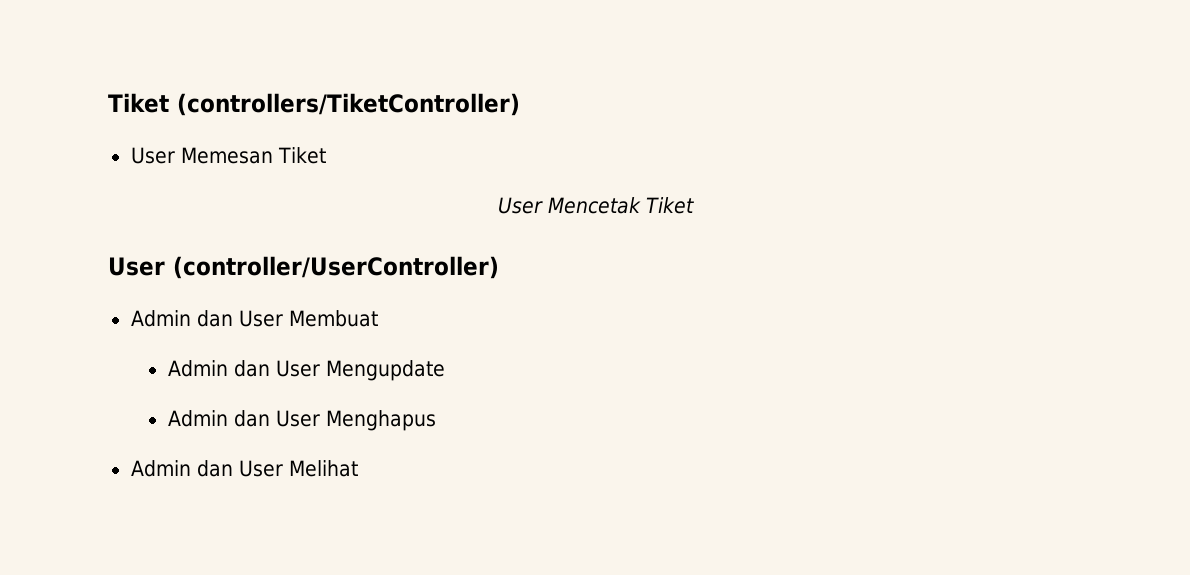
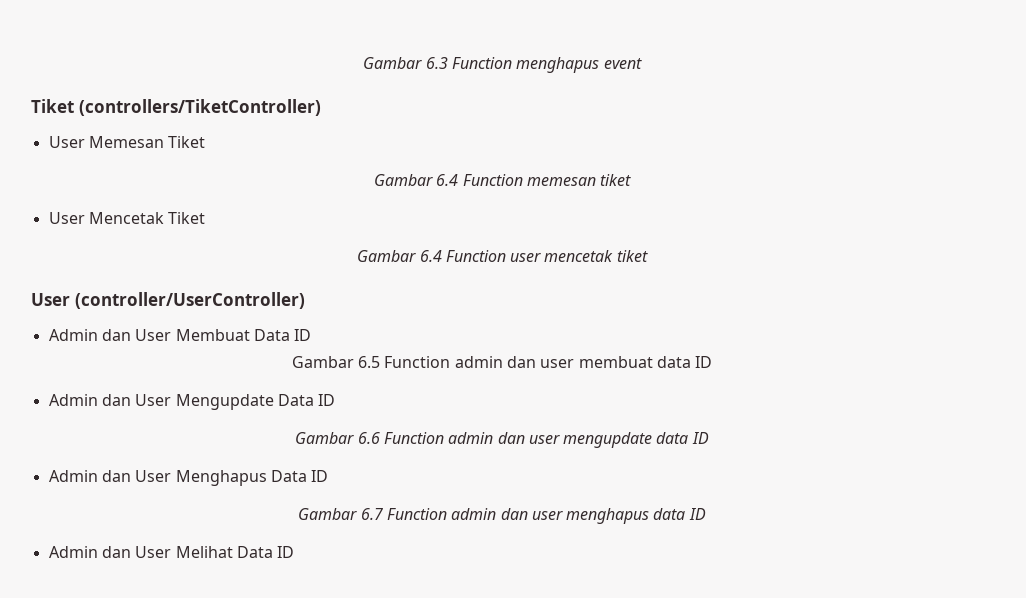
+ Gambar 6.3 Function menghapus event
+ Gambar 6.4 Function memesan tiket
  User Mencetak Tiket
+ Gambar 6.4 Function user mencetak tiket
- Admin dan User Membuat
- Admin dan User Mengupdate
- Admin dan User Menghapus
+ Admin dan User Membuat Data ID
+ Gambar 6.5 Function admin dan user membuat data ID
+ Admin dan User Mengupdate Data ID
+ Gambar 6.6 Function admin dan user mengupdate data ID
+ Admin dan User Menghapus Data ID
+ Gambar 6.7 Function admin dan user menghapus data ID
- Admin dan User Melihat
+ Admin dan User Melihat Data ID

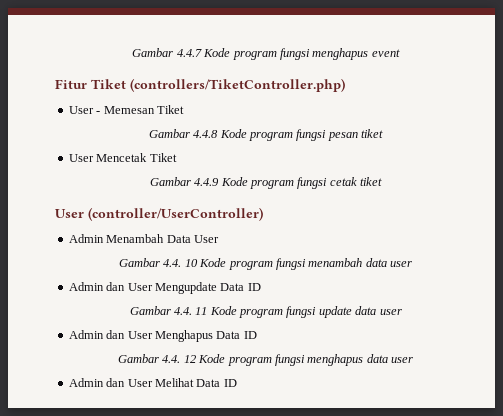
- Gambar 6.3 Function menghapus event
+ Gambar 4.4.7 Kode program fungsi menghapus event
- Tiket (controllers/TiketController)
- User Memesan Tiket
+ Fitur Tiket (controllers/TiketController.php)
+ User - Memesan Tiket
- Gambar 6.4 Function memesan tiket
+ Gambar 4.4.8 Kode program fungsi pesan tiket
- Gambar 6.4 Function user mencetak tiket
+ Gambar 4.4.9 Kode program fungsi cetak tiket
- Admin dan User Membuat Data ID
- Gambar 6.5 Function admin dan user membuat data ID
+ Admin Menambah Data User
+ Gambar 4.4. 10 Kode program fungsi menambah data user
- Gambar 6.6 Function admin dan user mengupdate data ID
+ Gambar 4.4. 11 Kode program fungsi update data user
- Gambar 6.7 Function admin dan user menghapus data ID
+ Gambar 4.4. 12 Kode program fungsi menghapus data user

